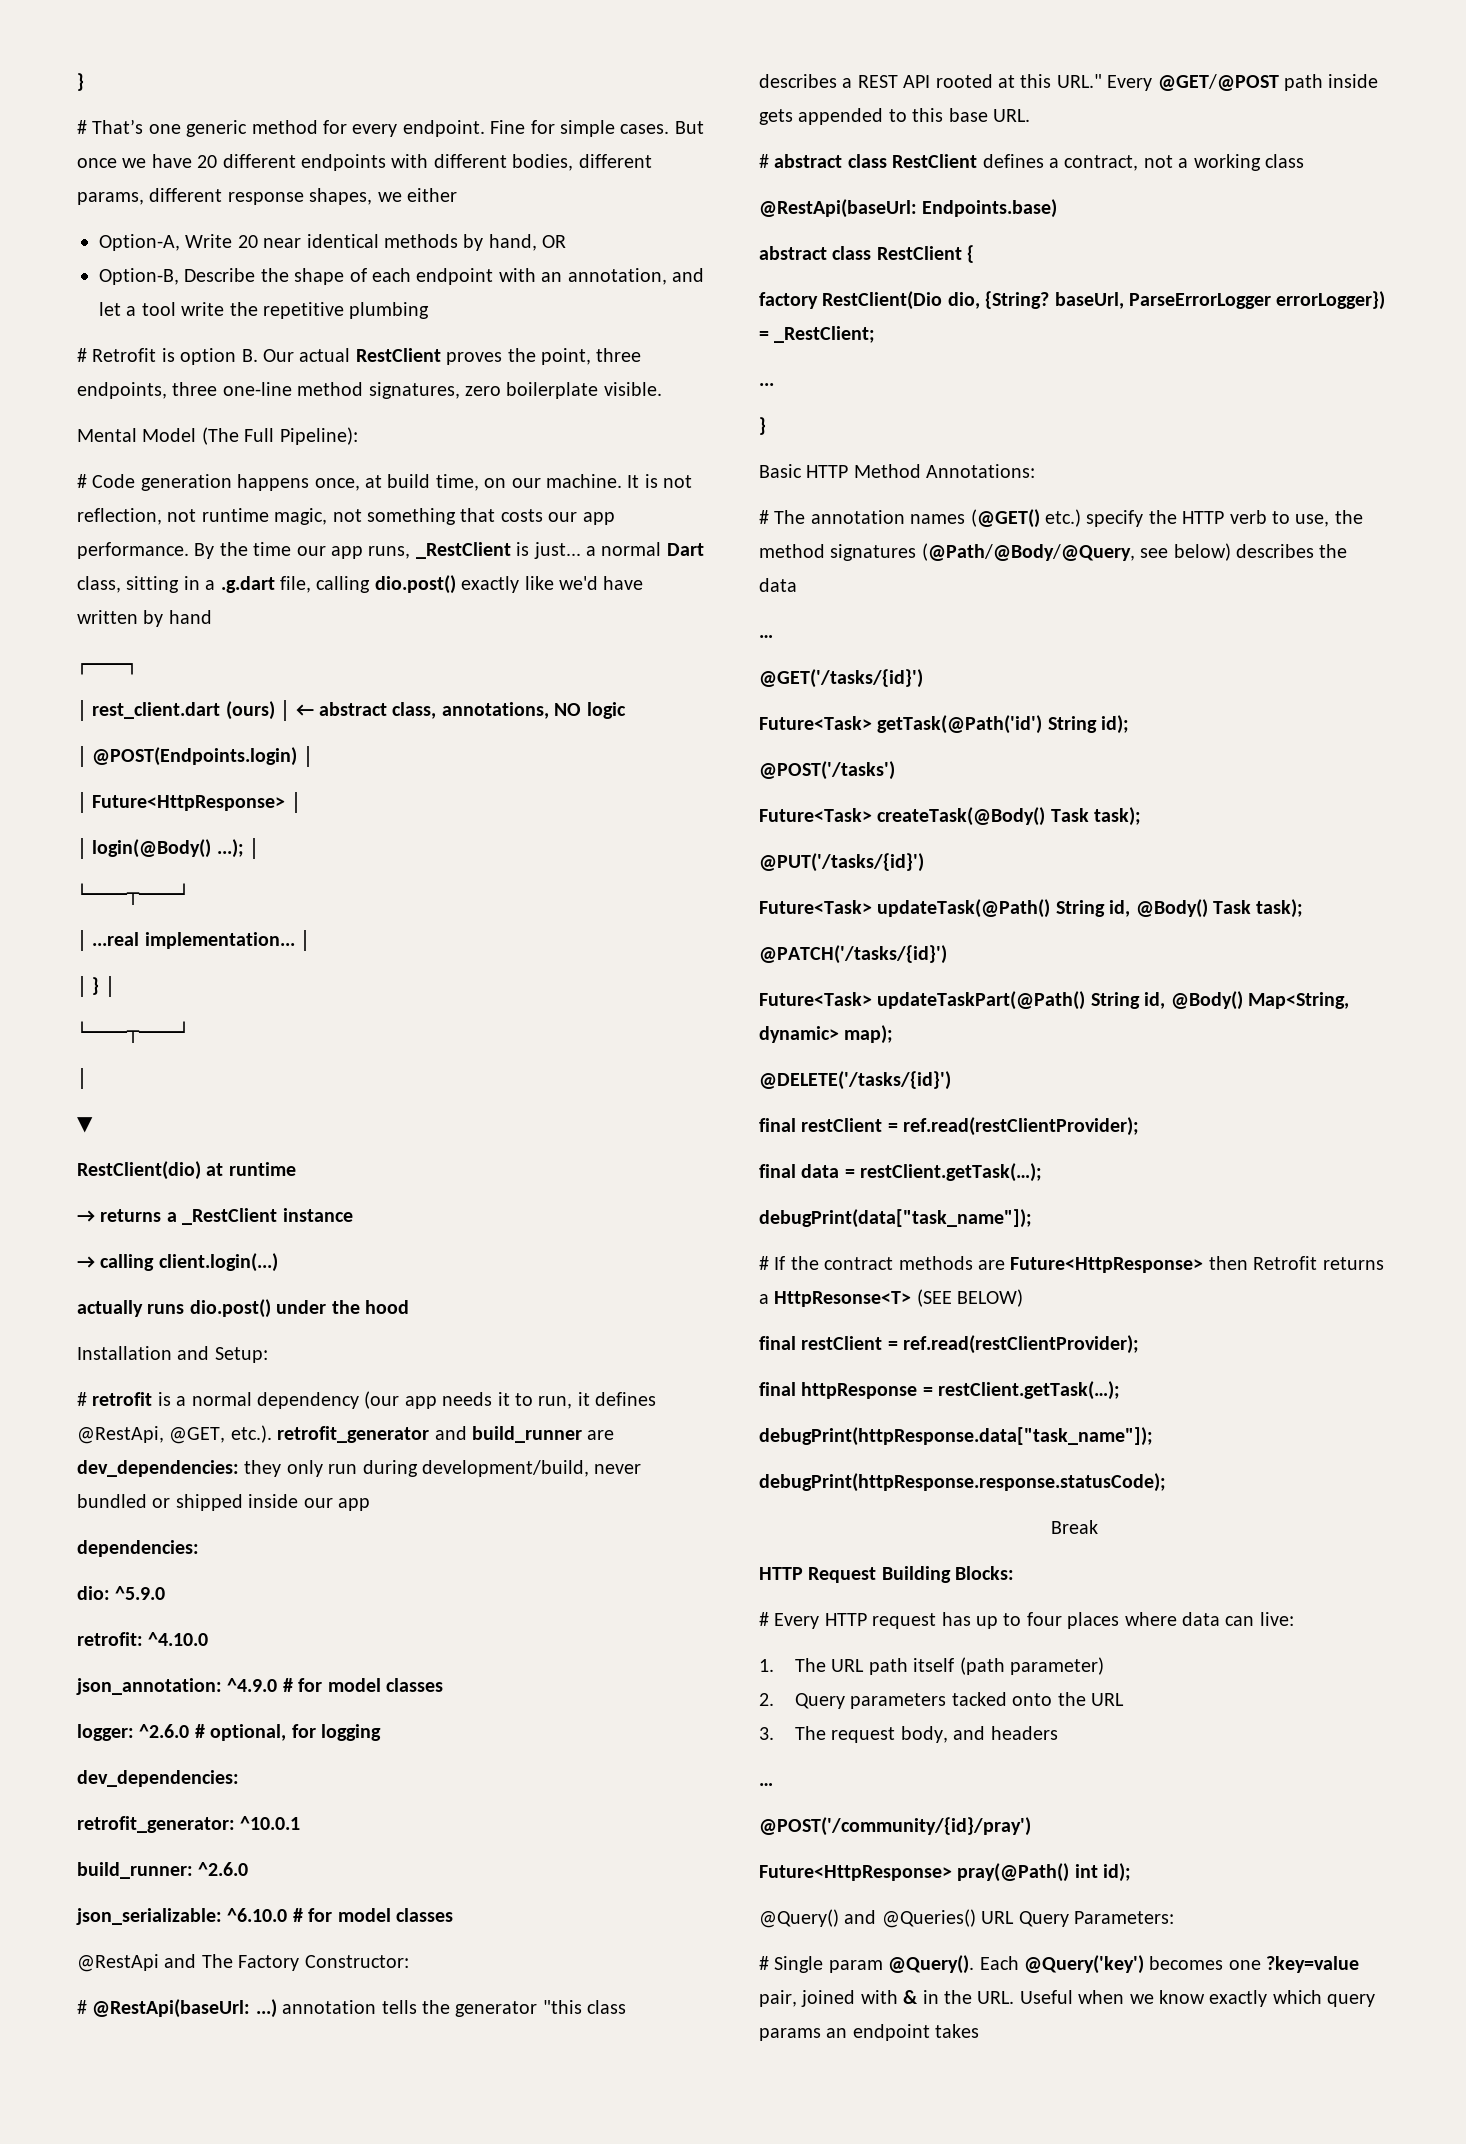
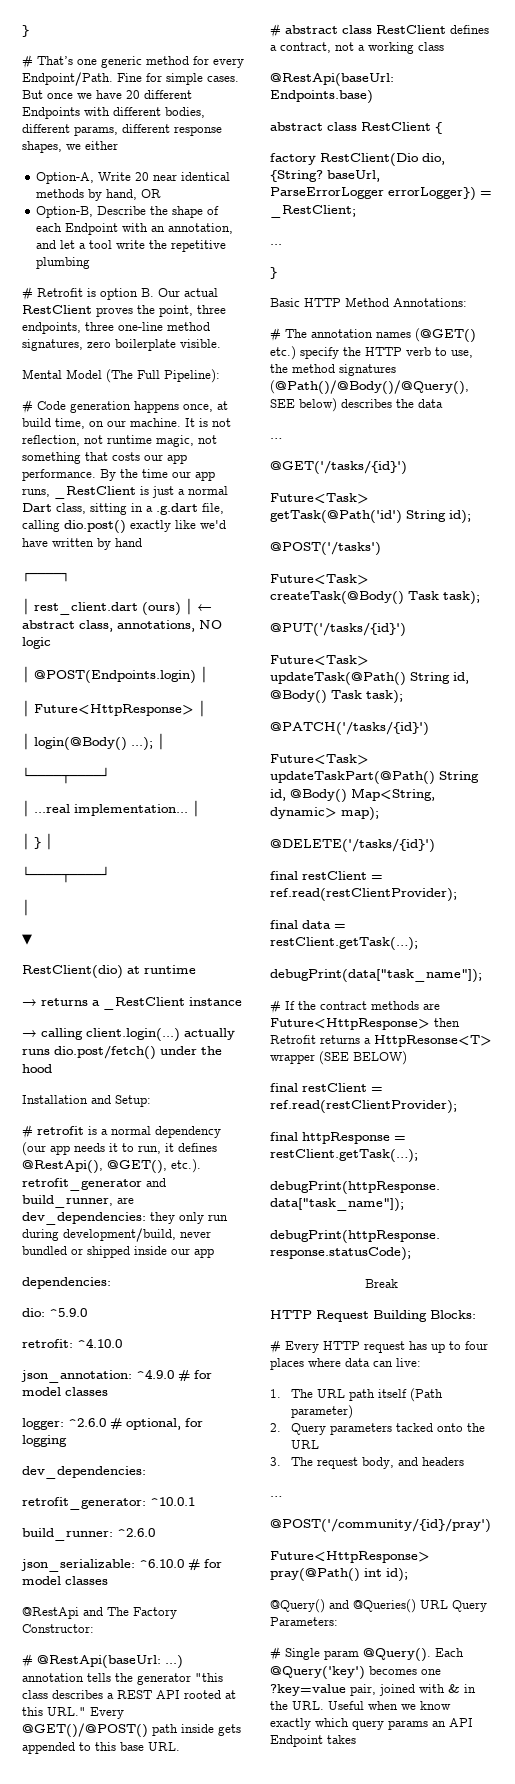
- # That’s one generic method for every endpoint.
+ # That’s one generic method for every Endpoint/Path.
- But once we have 20 different endpoints with different bodies, different params, different response shapes, we either
+ But once we have 20 different Endpoints with different bodies, different params, different response shapes, we either
- Option-B, Describe the shape of each endpoint with an annotation, and let a tool write the repetitive plumbing
+ Option-B, Describe the shape of each Endpoint with an annotation, and let a tool write the repetitive plumbing
- By the time our app runs, _RestClient is just... a normal Dart class, sitting in a .g.dart file, calling dio.post() exactly like we'd have written by hand
+ By the time our app runs, _RestClient is just a normal Dart class, sitting in a .g.dart file, calling dio.post() exactly like we'd have written by hand
- → calling client.login(...)
- actually runs dio.post() under the hood
+ → calling client.login(...) actually runs dio.post/fetch() under the hood
- # retrofit is a normal dependency (our app needs it to run, it defines @RestApi, @GET, etc.). retrofit_generator and build_runner are dev_dependencies: they only run during development/build, never bundled or shipped inside our app
+ # retrofit is a normal dependency (our app needs it to run, it defines @RestApi(), @GET(), etc.). retrofit_generator and build_runner, are dev_dependencies: they only run during development/build, never bundled or shipped inside our app
- # @RestApi(baseUrl: ...) annotation tells the generator "this class describes a REST API rooted at this URL." Every @GET/@POST path inside gets appended to this base URL.
+ # @RestApi(baseUrl: ...) annotation tells the generator "this class describes a REST API rooted at this URL." Every @GET()/@POST() path inside gets appended to this base URL.
- # The annotation names (@GET() etc.) specify the HTTP verb to use, the method signatures (@Path/@Body/@Query, see below) describes the data
+ # The annotation names (@GET() etc.) specify the HTTP verb to use, the method signatures (@Path()/@Body()/@Query(), SEE below) describes the data
- # If the contract methods are Future<HttpResponse> then Retrofit returns a HttpResonse<T> (SEE BELOW)
+ # If the contract methods are Future<HttpResponse> then Retrofit returns a HttpResonse<T> wrapper (SEE BELOW)
- 1. The URL path itself (path parameter)
+ 1. The URL path itself (Path parameter)
- Each @Query('key') becomes one ?key=value pair, joined with & in the URL. Useful when we know exactly which query params an endpoint takes
+ Each @Query('key') becomes one ?key=value pair, joined with & in the URL. Useful when we know exactly which query params an API Endpoint takes

